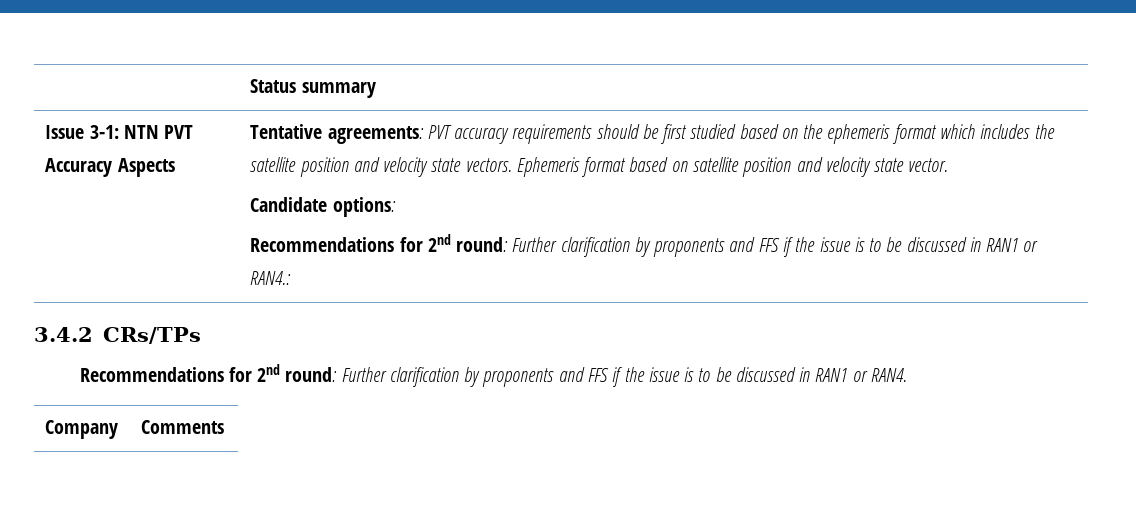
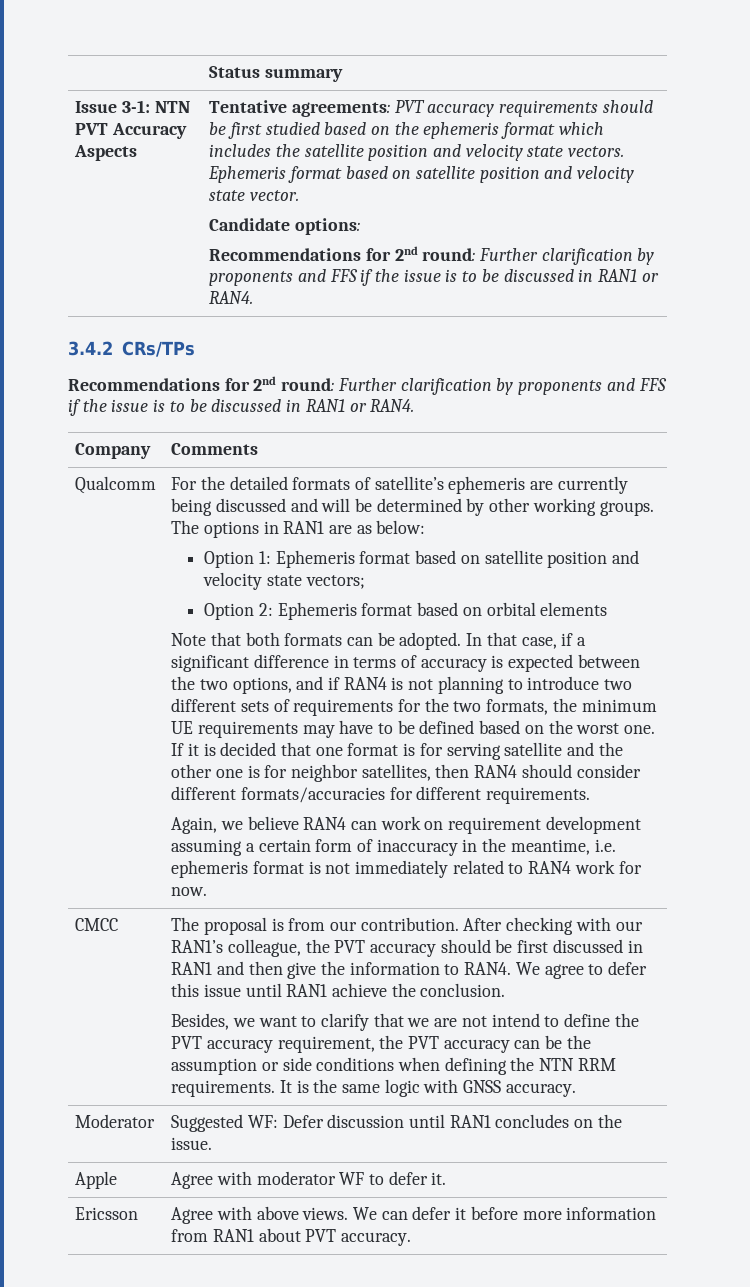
  Candidate options:
- Recommendations for 2nd round: Further clarification by proponents and FFS if the issue is to be discussed in RAN1 or RAN4.:
+ Recommendations for 2nd round: Further clarification by proponents and FFS if the issue is to be discussed in RAN1 or RAN4.
+ Qualcomm | For the detailed formats of satellite’s ephemeris are currently being discussed and will be determined by other working groups. The options in RAN1 are as below:
+ Option 1: Ephemeris format based on satellite position and velocity state vectors;
+ Option 2: Ephemeris format based on orbital elements
+ Note that both formats can be adopted. In that case, if a significant difference in terms of accuracy is expected between the two options, and if RAN4 is not planning to introduce two different sets of requirements for the two formats, the minimum UE requirements may have to be defined based on the worst one. If it is decided that one format is for serving satellite and the other one is for neighbor satellites, then RAN4 should consider different formats/accuracies for different requirements.
+ Again, we believe RAN4 can work on requirement development assuming a certain form of inaccuracy in the meantime, i.e. ephemeris format is not immediately related to RAN4 work for now.
+ CMCC | The proposal is from our contribution. After checking with our RAN1’s colleague, the PVT accuracy should be first discussed in RAN1 and then give the information to RAN4. We agree to defer this issue until RAN1 achieve the conclusion.
+ Besides, we want to clarify that we are not intend to define the PVT accuracy requirement, the PVT accuracy can be the assumption or side conditions when defining the NTN RRM requirements. It is the same logic with GNSS accuracy.
+ Moderator | Suggested WF: Defer discussion until RAN1 concludes on the issue.
+ Apple | Agree with moderator WF to defer it.
+ Ericsson | Agree with above views. We can defer it before more information from RAN1 about PVT accuracy.

